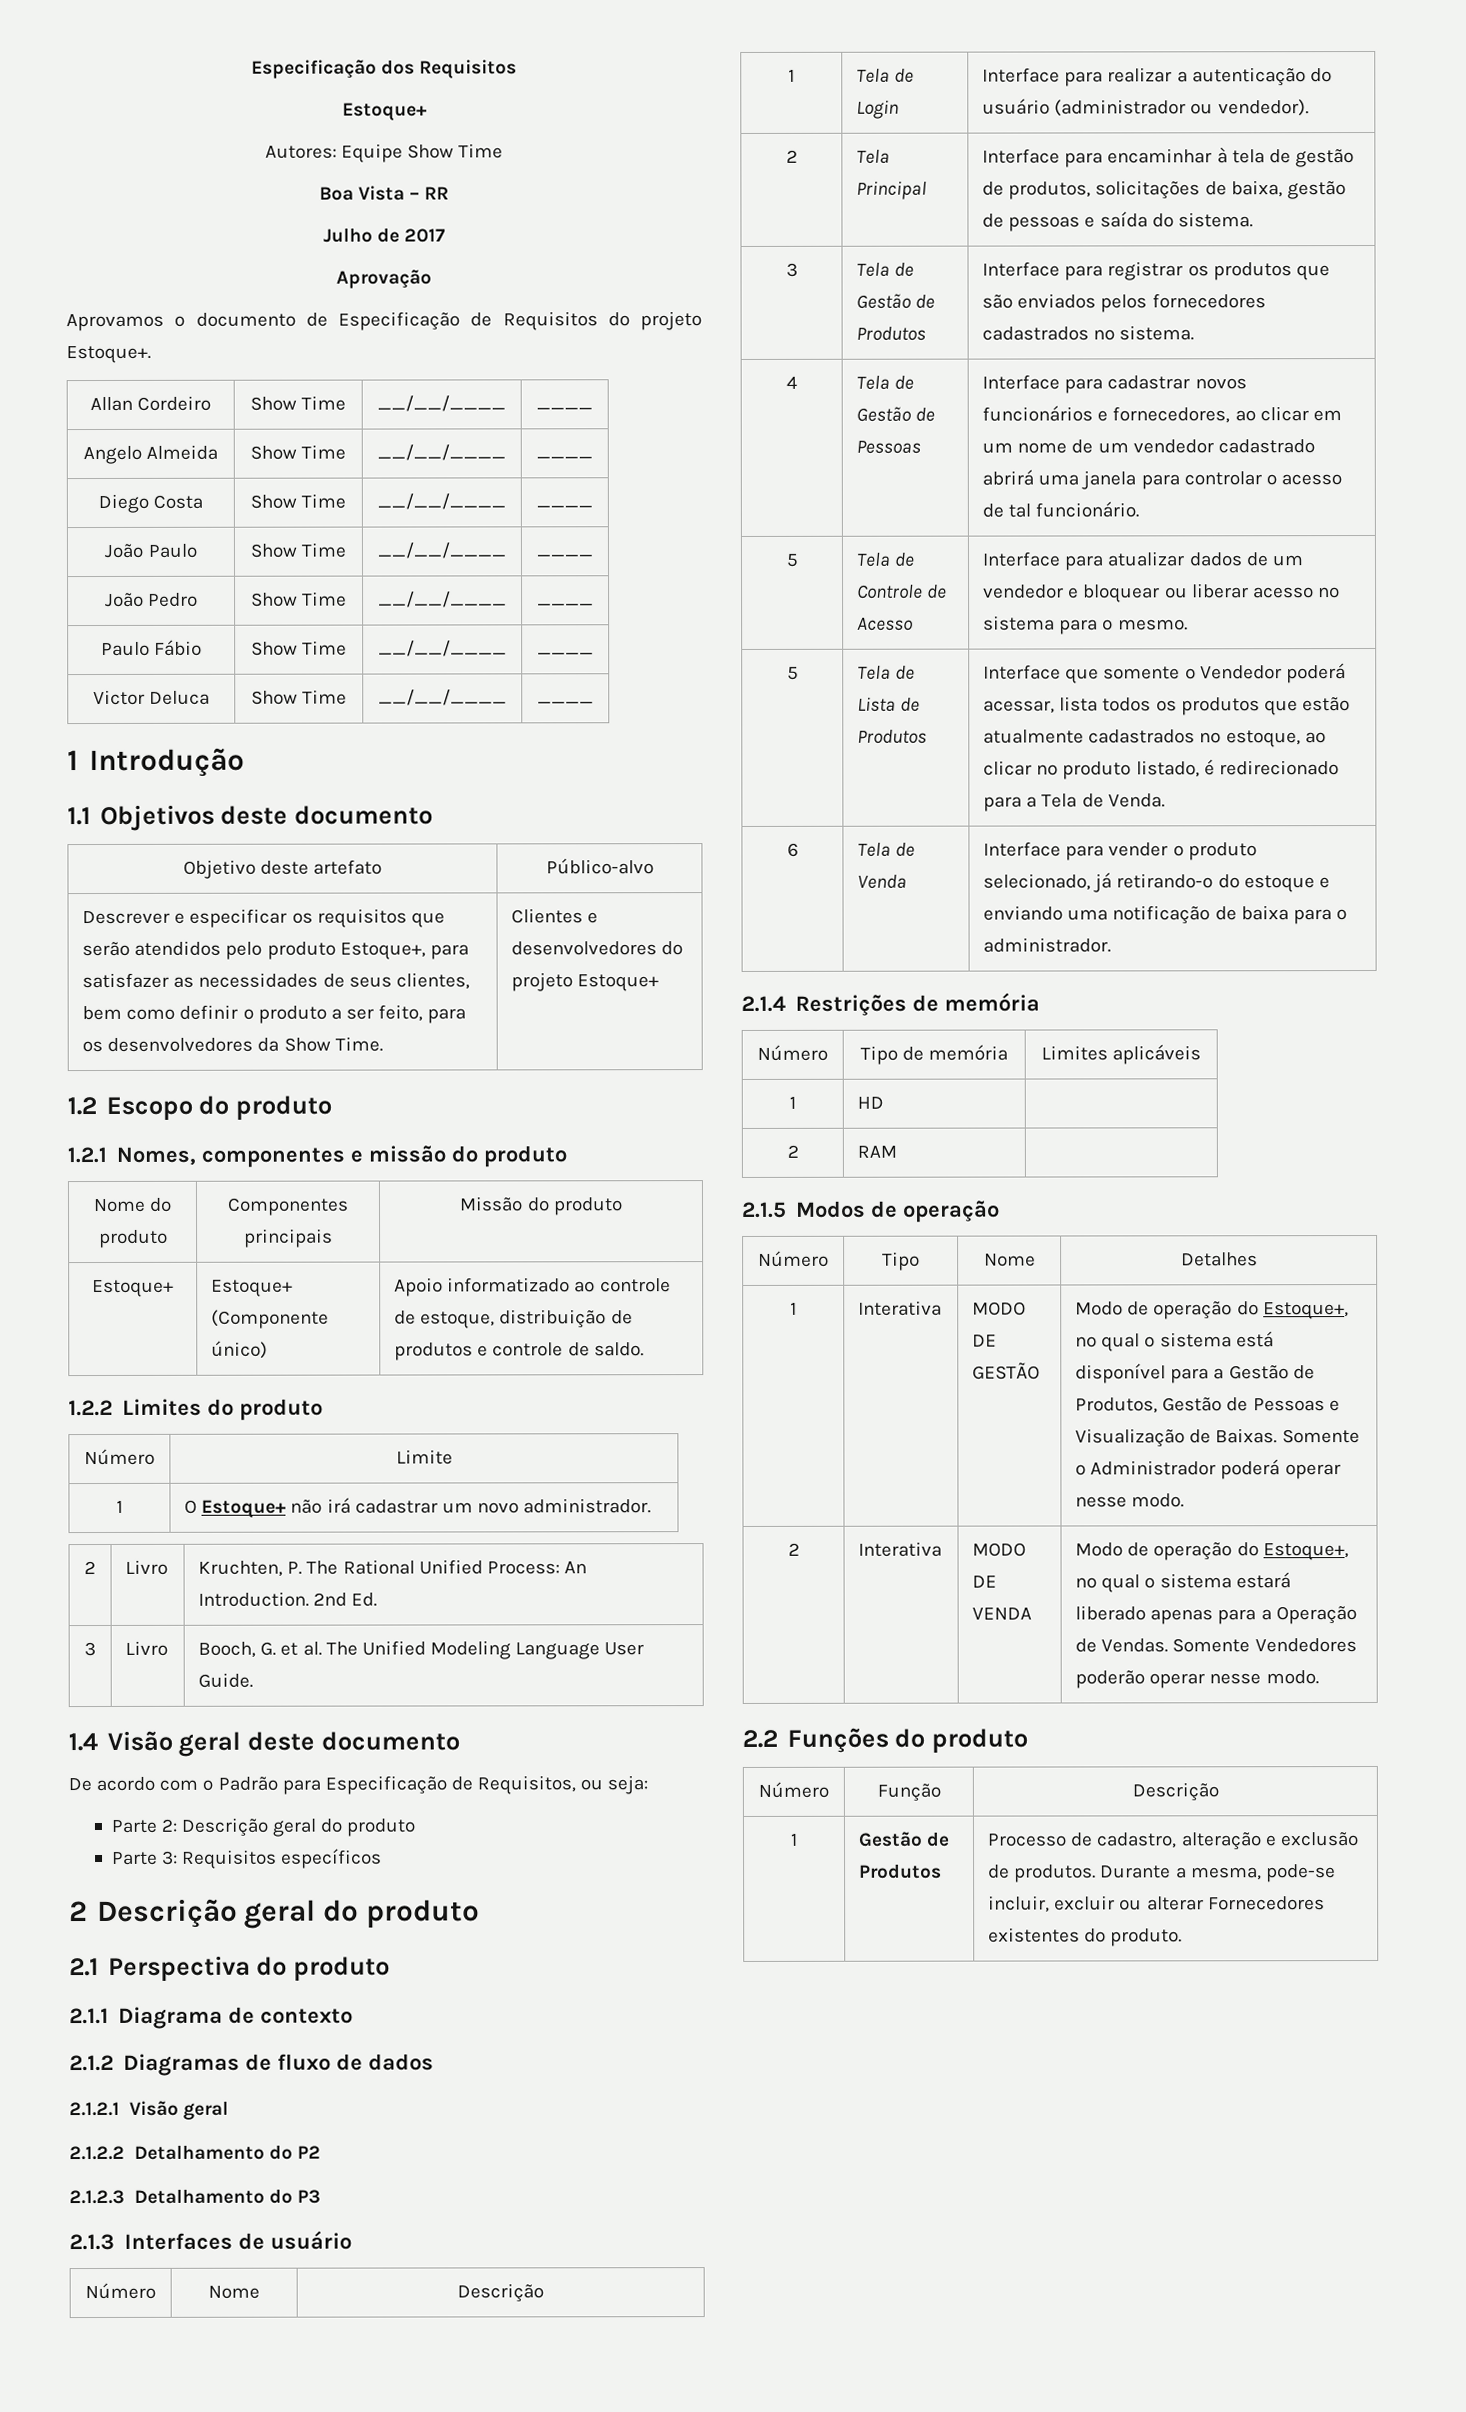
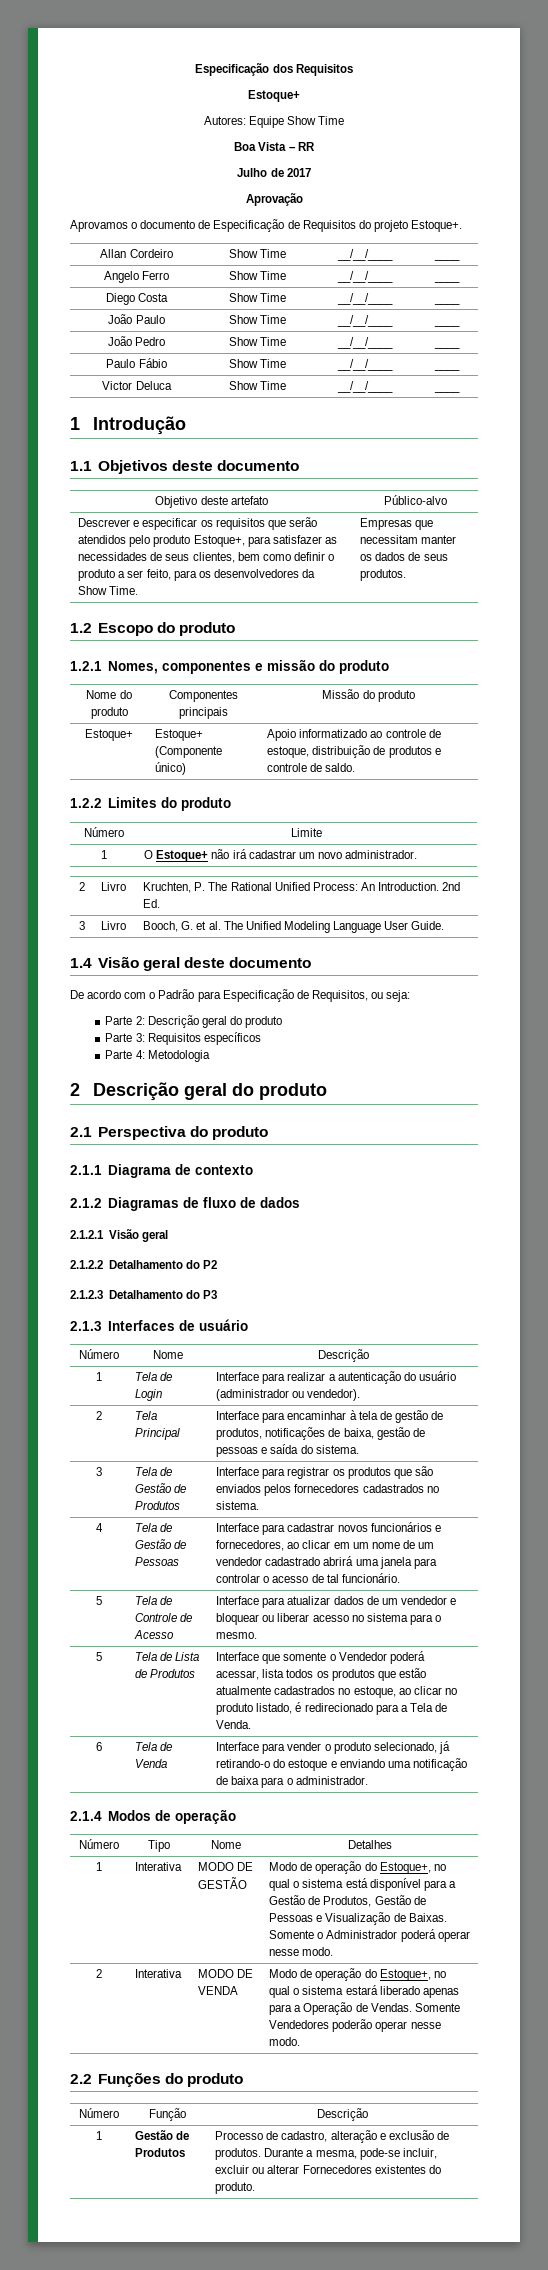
- Angelo Almeida | Show Time | __/__/____ | ____
+ Angelo Ferro | Show Time | __/__/____ | ____
- Clientes e desenvolvedores do projeto Estoque+
+ Empresas que necessitam manter os dados de seus produtos.
+ Parte 4: Metodologia
- 2 | Tela Principal | Interface para encaminhar à tela de gestão de produtos, solicitações de baixa, gestão de pessoas e saída do sistema.
+ 2 | Tela Principal | Interface para encaminhar à tela de gestão de produtos, notificações de baixa, gestão de pessoas e saída do sistema.
- 2.1.4 Restrições de memória
- Número | Tipo de memória | Limites aplicáveis
- 1 | HD |
- 2 | RAM |
- 2.1.5 Modos de operação
+ 2.1.4 Modos de operação

